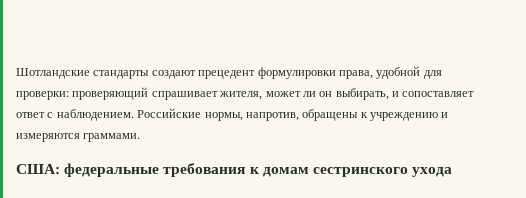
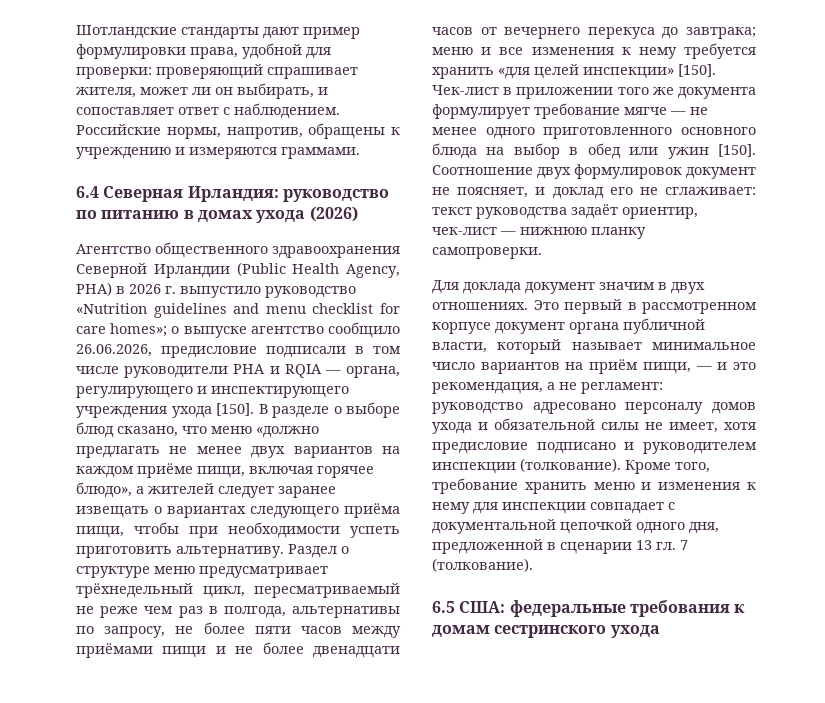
- Шотландские стандарты создают прецедент формулировки права, удобной для проверки: проверяющий спрашивает жителя, может ли он выбирать, и сопоставляет ответ с наблюдением.
+ Шотландские стандарты дают пример формулировки права, удобной для проверки: проверяющий спрашивает жителя, может ли он выбирать, и сопоставляет ответ с наблюдением.
- США: федеральные требования к домам сестринского ухода
+ 6.4 Северная Ирландия: руководство по питанию в домах ухода (2026)
+ Агентство общественного здравоохранения Северной Ирландии (Public Health Agency, PHA) в 2026 г. выпустило руководство «Nutrition guidelines and menu checklist for care homes»; о выпуске агентство сообщило 26.06.2026, предисловие подписали в том числе руководители PHA и RQIA — органа, регулирующего и инспектирующего учреждения ухода [150]. В разделе о выборе блюд сказано, что меню «должно предлагать не менее двух вариантов на каждом приёме пищи, включая горячее блюдо», а жителей следует заранее извещать о вариантах следующего приёма пищи, чтобы при необходимости успеть приготовить альтернативу. Раздел о структуре меню предусматривает трёхнедельный цикл, пересматриваемый не реже чем раз в полгода, альтернативы по запросу, не более пяти часов между приёмами пищи и не более двенадцати часов от вечернего перекуса до завтрака; меню и все изменения к нему требуется хранить «для целей инспекции» [150]. Чек-лист в приложении того же документа формулирует требование мягче — не менее одного приготовленного основного блюда на выбор в обед или ужин [150]. Соотношение двух формулировок документ не поясняет, и доклад его не сглаживает: текст руководства задаёт ориентир, чек-лист — нижнюю планку самопроверки.
+ Для доклада документ значим в двух отношениях. Это первый в рассмотренном корпусе документ органа публичной власти, который называет минимальное число вариантов на приём пищи, — и это рекомендация, а не регламент: руководство адресовано персоналу домов ухода и обязательной силы не имеет, хотя предисловие подписано и руководителем инспекции (толкование). Кроме того, требование хранить меню и изменения к нему для инспекции совпадает с документальной цепочкой одного дня, предложенной в сценарии 13 гл. 7 (толкование).
+ 6.5 США: федеральные требования к домам сестринского ухода

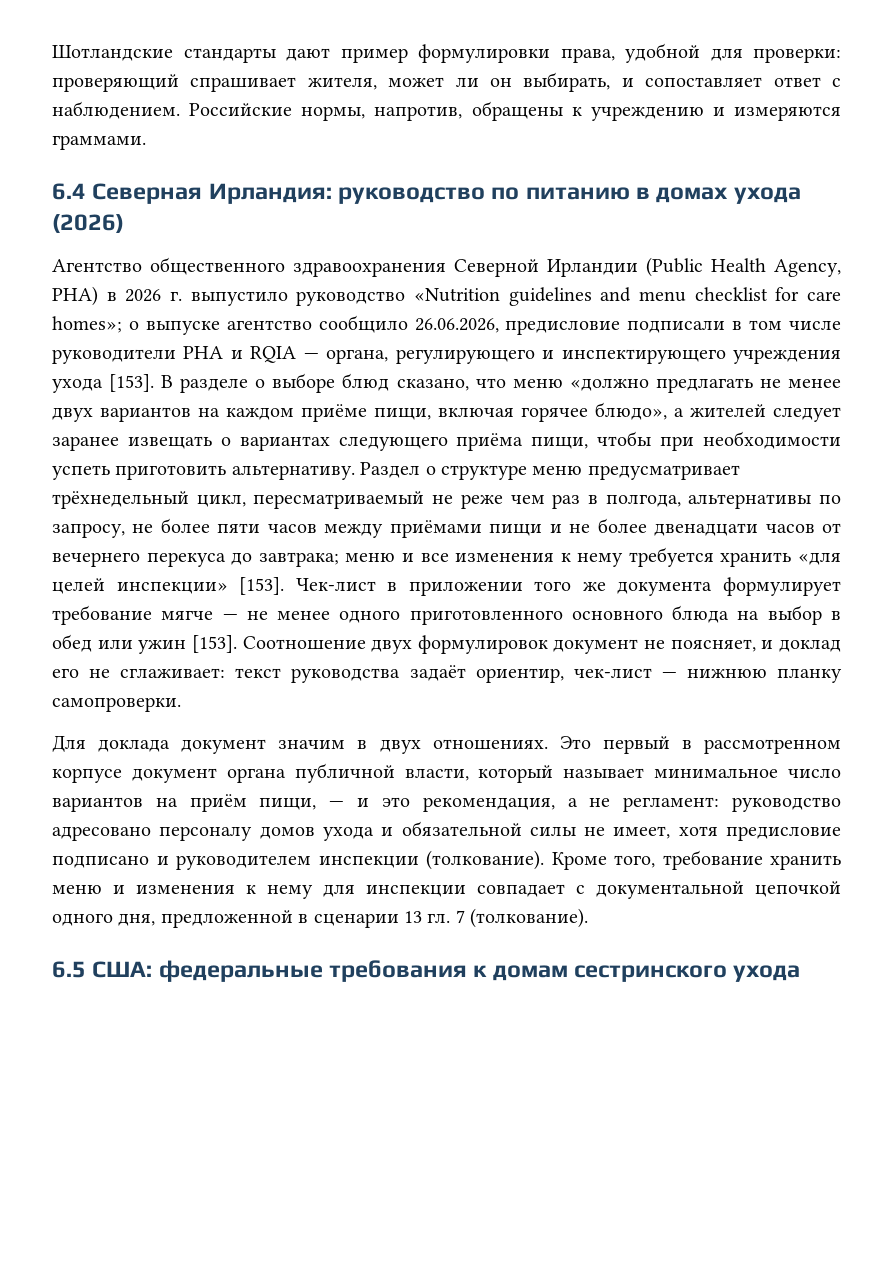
- Агентство общественного здравоохранения Северной Ирландии (Public Health Agency, PHA) в 2026 г. выпустило руководство «Nutrition guidelines and menu checklist for care homes»; о выпуске агентство сообщило 26.06.2026, предисловие подписали в том числе руководители PHA и RQIA — органа, регулирующего и инспектирующего учреждения ухода [150].
+ Агентство общественного здравоохранения Северной Ирландии (Public Health Agency, PHA) в 2026 г. выпустило руководство «Nutrition guidelines and menu checklist for care homes»; о выпуске агентство сообщило 26.06.2026, предисловие подписали в том числе руководители PHA и RQIA — органа, регулирующего и инспектирующего учреждения ухода [153].
- Раздел о структуре меню предусматривает трёхнедельный цикл, пересматриваемый не реже чем раз в полгода, альтернативы по запросу, не более пяти часов между приёмами пищи и не более двенадцати часов от вечернего перекуса до завтрака; меню и все изменения к нему требуется хранить «для целей инспекции» [150].
+ Раздел о структуре меню предусматривает трёхнедельный цикл, пересматриваемый не реже чем раз в полгода, альтернативы по запросу, не более пяти часов между приёмами пищи и не более двенадцати часов от вечернего перекуса до завтрака; меню и все изменения к нему требуется хранить «для целей инспекции» [153].
- Чек-лист в приложении того же документа формулирует требование мягче — не менее одного приготовленного основного блюда на выбор в обед или ужин [150].
+ Чек-лист в приложении того же документа формулирует требование мягче — не менее одного приготовленного основного блюда на выбор в обед или ужин [153].

